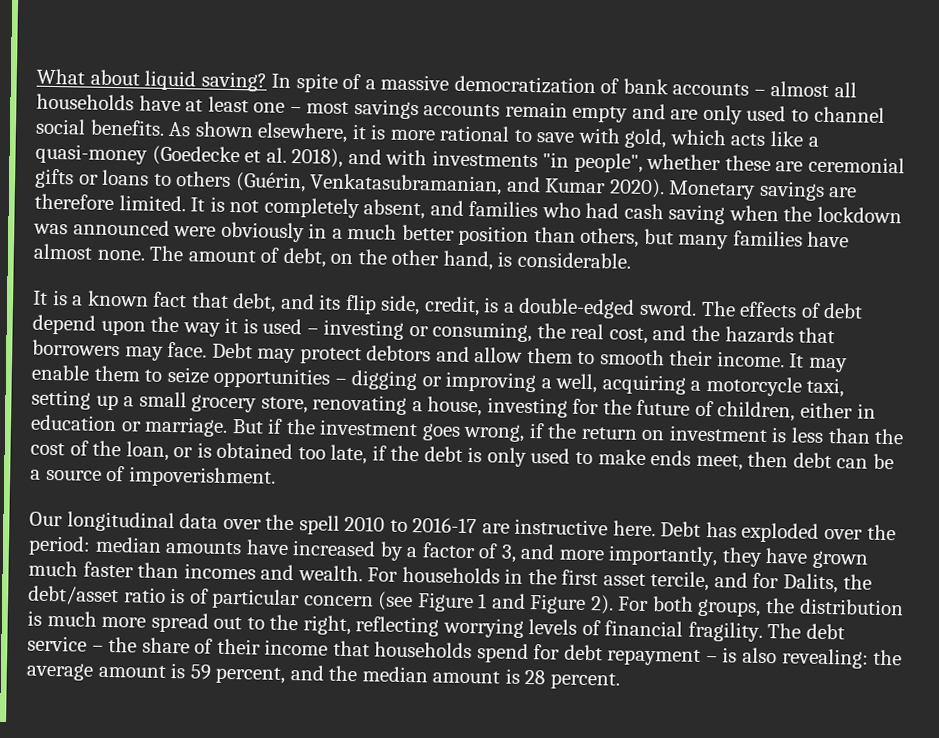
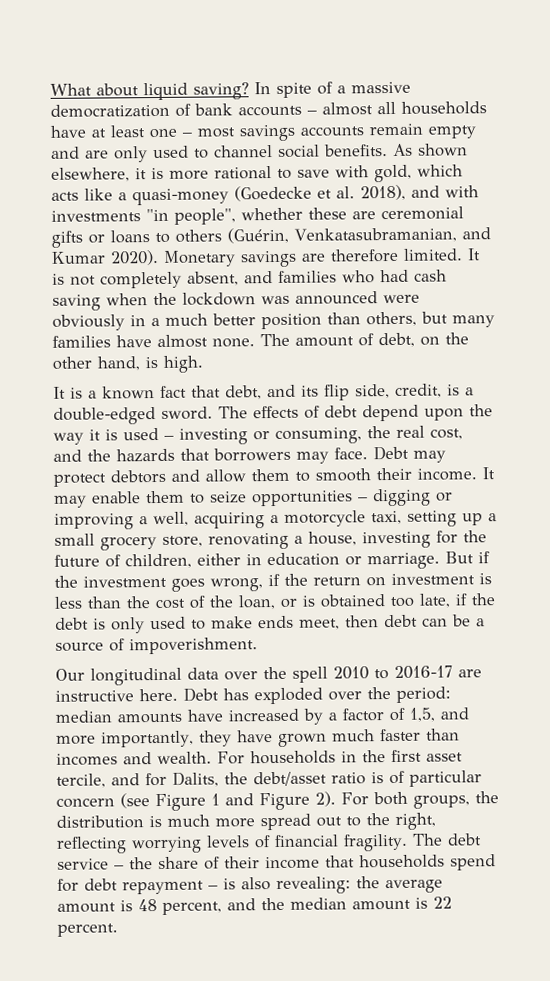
- The amount of debt, on the other hand, is considerable.
+ The amount of debt, on the other hand, is high.
- Debt has exploded over the period: median amounts have increased by a factor of 3, and more importantly, they have grown much faster than incomes and wealth.
+ Debt has exploded over the period: median amounts have increased by a factor of 1,5, and more importantly, they have grown much faster than incomes and wealth.
- The debt service – the share of their income that households spend for debt repayment – is also revealing: the average amount is 59 percent, and the median amount is 28 percent.
+ The debt service – the share of their income that households spend for debt repayment – is also revealing: the average amount is 48 percent, and the median amount is 22 percent.

